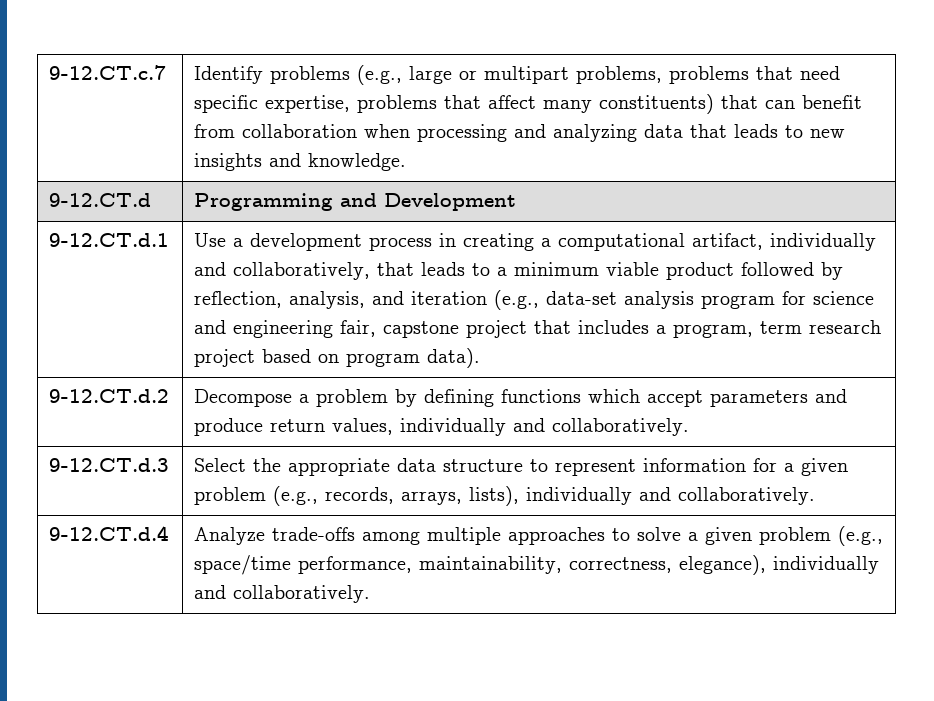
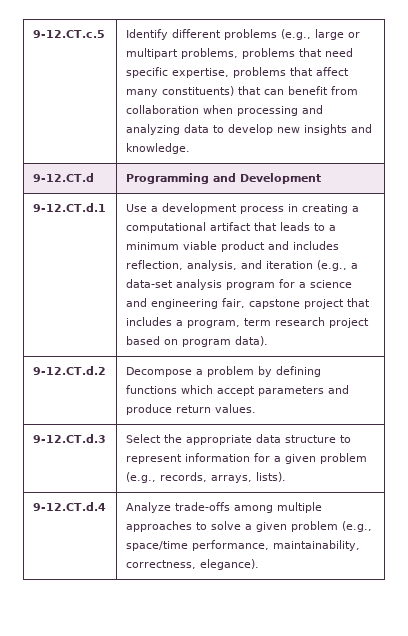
- 9-12.CT.c.7 | Identify problems (e.g., large or multipart problems, problems that need specific expertise, problems that affect many constituents) that can benefit from collaboration when processing and analyzing data that leads to new insights and knowledge.
+ 9-12.CT.c.5 | Identify different problems (e.g., large or multipart problems, problems that need specific expertise, problems that affect many constituents) that can benefit from collaboration when processing and analyzing data to develop new insights and knowledge.
- Use a development process in creating a computational artifact, individually and collaboratively, that leads to a minimum viable product followed by reflection, analysis, and iteration (e.g., data-set analysis program for science and engineering fair, capstone project that includes a program, term research project based on program data).
+ Use a development process in creating a computational artifact that leads to a minimum viable product and includes reflection, analysis, and iteration (e.g., a data-set analysis program for a science and engineering fair, capstone project that includes a program, term research project based on program data).
- 9-12.CT.d.2 | Decompose a problem by defining functions which accept parameters and produce return values, individually and collaboratively.
+ 9-12.CT.d.2 | Decompose a problem by defining functions which accept parameters and produce return values.
- 9-12.CT.d.3 | Select the appropriate data structure to represent information for a given problem (e.g., records, arrays, lists), individually and collaboratively.
+ 9-12.CT.d.3 | Select the appropriate data structure to represent information for a given problem (e.g., records, arrays, lists).
- 9-12.CT.d.4 | Analyze trade-offs among multiple approaches to solve a given problem (e.g., space/time performance, maintainability, correctness, elegance), individually and collaboratively.
+ 9-12.CT.d.4 | Analyze trade-offs among multiple approaches to solve a given problem (e.g., space/time performance, maintainability, correctness, elegance).

